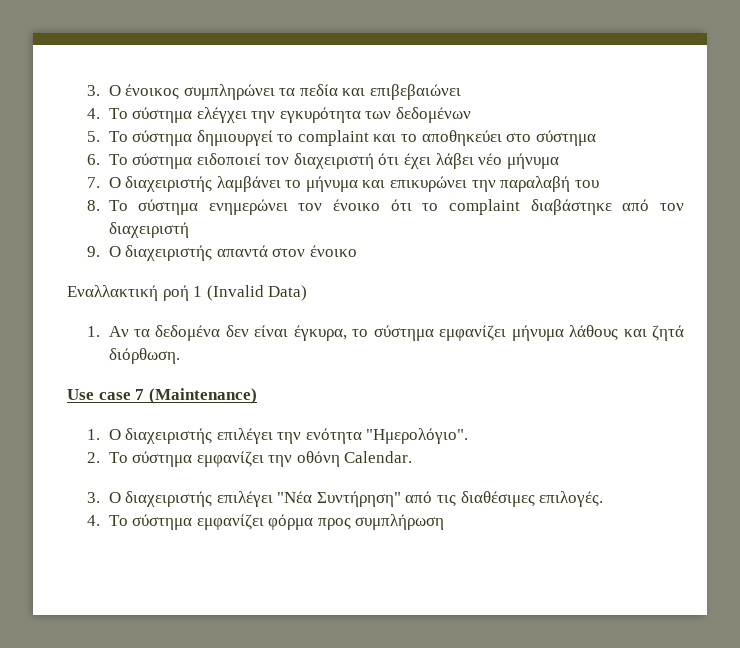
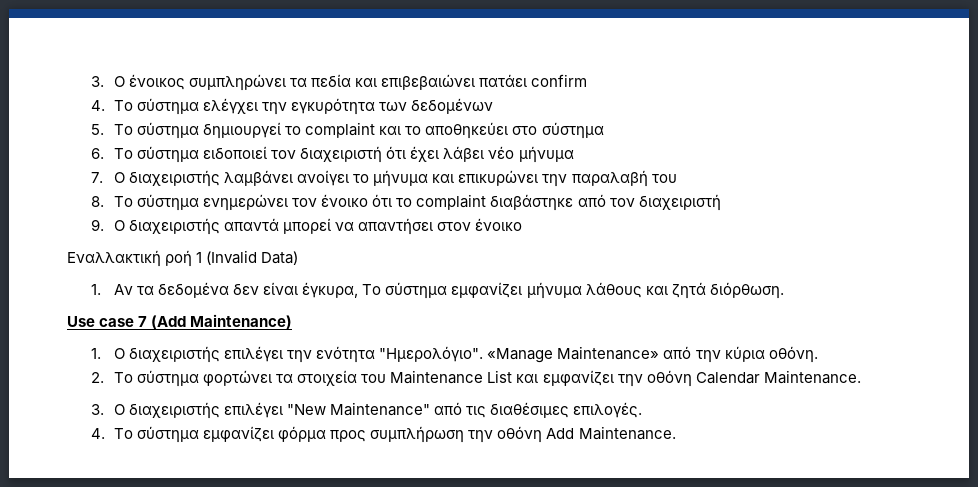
- 3. Ο ένοικος συμπληρώνει τα πεδία και επιβεβαιώνει
+ 3. Ο ένοικος συμπληρώνει τα πεδία και επιβεβαιώνει πατάει confirm
- 7. Ο διαχειριστής λαμβάνει το μήνυμα και επικυρώνει την παραλαβή του
+ 7. Ο διαχειριστής λαμβάνει ανοίγει το μήνυμα και επικυρώνει την παραλαβή του
- 9. Ο διαχειριστής απαντά στον ένοικο
+ 9. Ο διαχειριστής απαντά μπορεί να απαντήσει στον ένοικο
- 1. Αν τα δεδομένα δεν είναι έγκυρα, το σύστημα εμφανίζει μήνυμα λάθους και ζητά διόρθωση.
+ 1. Αν τα δεδομένα δεν είναι έγκυρα, Το σύστημα εμφανίζει μήνυμα λάθους και ζητά διόρθωση.
- Use case 7 (Maintenance)
+ Use case 7 (Add Maintenance)
- 1. Ο διαχειριστής επιλέγει την ενότητα "Ημερολόγιο".
- 2. Το σύστημα εμφανίζει την οθόνη Calendar.
+ 1. Ο διαχειριστής επιλέγει την ενότητα "Ημερολόγιο". «Manage Maintenance» από την κύρια οθόνη.
+ 2. Το σύστημα φορτώνει τα στοιχεία του Maintenance List και εμφανίζει την οθόνη Calendar Maintenance.
- 3. Ο διαχειριστής επιλέγει "Νέα Συντήρηση" από τις διαθέσιμες επιλογές.
+ 3. Ο διαχειριστής επιλέγει "New Maintenance" από τις διαθέσιμες επιλογές.
- 4. Το σύστημα εμφανίζει φόρμα προς συμπλήρωση
+ 4. Το σύστημα εμφανίζει φόρμα προς συμπλήρωση την οθόνη Add Maintenance.

